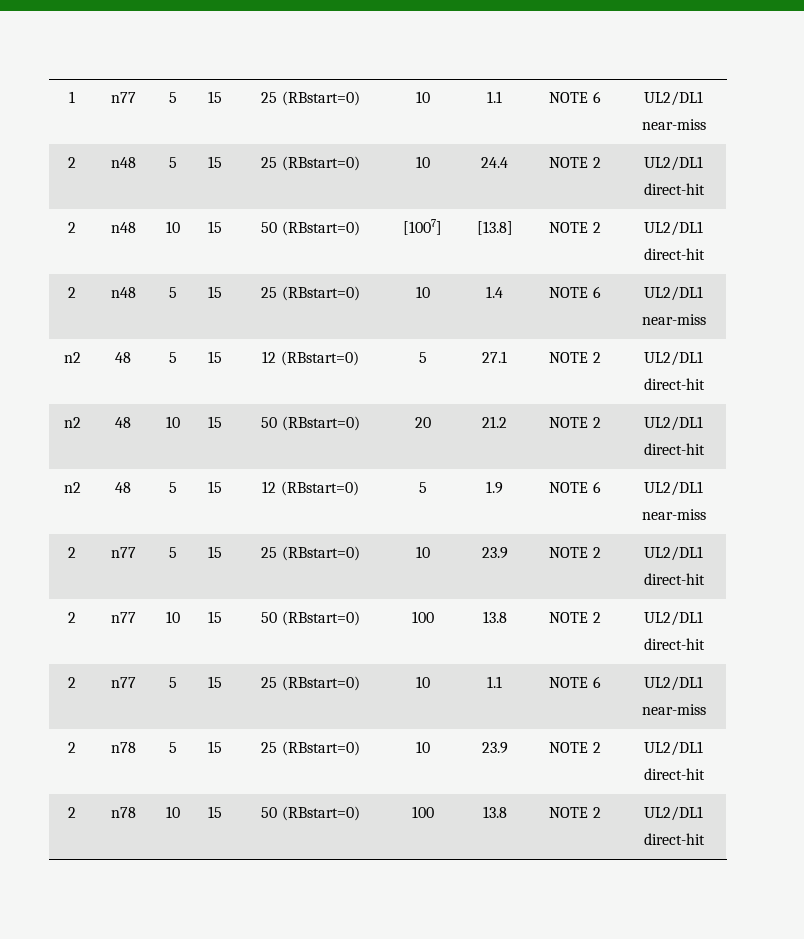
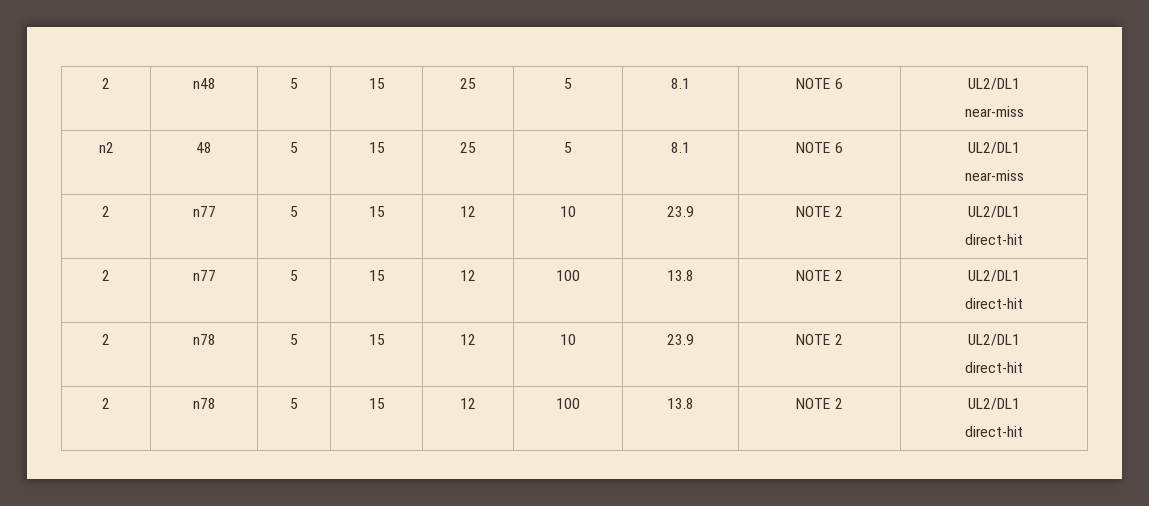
- 1 | n77 | 5 | 15 | 25 (RBstart=0) | 10 | 1.1 | NOTE 6 | UL2/DL1
- near-miss
- 2 | n48 | 5 | 15 | 25 (RBstart=0) | 10 | 24.4 | NOTE 2 | UL2/DL1
- direct-hit
- 2 | n48 | 10 | 15 | 50 (RBstart=0) | [1007] | [13.8] | NOTE 2 | UL2/DL1
- direct-hit
- 2 | n48 | 5 | 15 | 25 (RBstart=0) | 10 | 1.4 | NOTE 6 | UL2/DL1
+ 2 | n48 | 5 | 15 | 25 | 5 | 8.1 | NOTE 6 | UL2/DL1
- n2 | 48 | 5 | 15 | 12 (RBstart=0) | 5 | 27.1 | NOTE 2 | UL2/DL1
- direct-hit
- n2 | 48 | 10 | 15 | 50 (RBstart=0) | 20 | 21.2 | NOTE 2 | UL2/DL1
- direct-hit
- n2 | 48 | 5 | 15 | 12 (RBstart=0) | 5 | 1.9 | NOTE 6 | UL2/DL1
+ n2 | 48 | 5 | 15 | 25 | 5 | 8.1 | NOTE 6 | UL2/DL1
- 2 | n77 | 5 | 15 | 25 (RBstart=0) | 10 | 23.9 | NOTE 2 | UL2/DL1
+ 2 | n77 | 5 | 15 | 12 | 10 | 23.9 | NOTE 2 | UL2/DL1
- 2 | n77 | 10 | 15 | 50 (RBstart=0) | 100 | 13.8 | NOTE 2 | UL2/DL1
+ 2 | n77 | 5 | 15 | 12 | 100 | 13.8 | NOTE 2 | UL2/DL1
  direct-hit
- 2 | n77 | 5 | 15 | 25 (RBstart=0) | 10 | 1.1 | NOTE 6 | UL2/DL1
- near-miss
- 2 | n78 | 5 | 15 | 25 (RBstart=0) | 10 | 23.9 | NOTE 2 | UL2/DL1
+ 2 | n78 | 5 | 15 | 12 | 10 | 23.9 | NOTE 2 | UL2/DL1
- 2 | n78 | 10 | 15 | 50 (RBstart=0) | 100 | 13.8 | NOTE 2 | UL2/DL1
+ 2 | n78 | 5 | 15 | 12 | 100 | 13.8 | NOTE 2 | UL2/DL1

